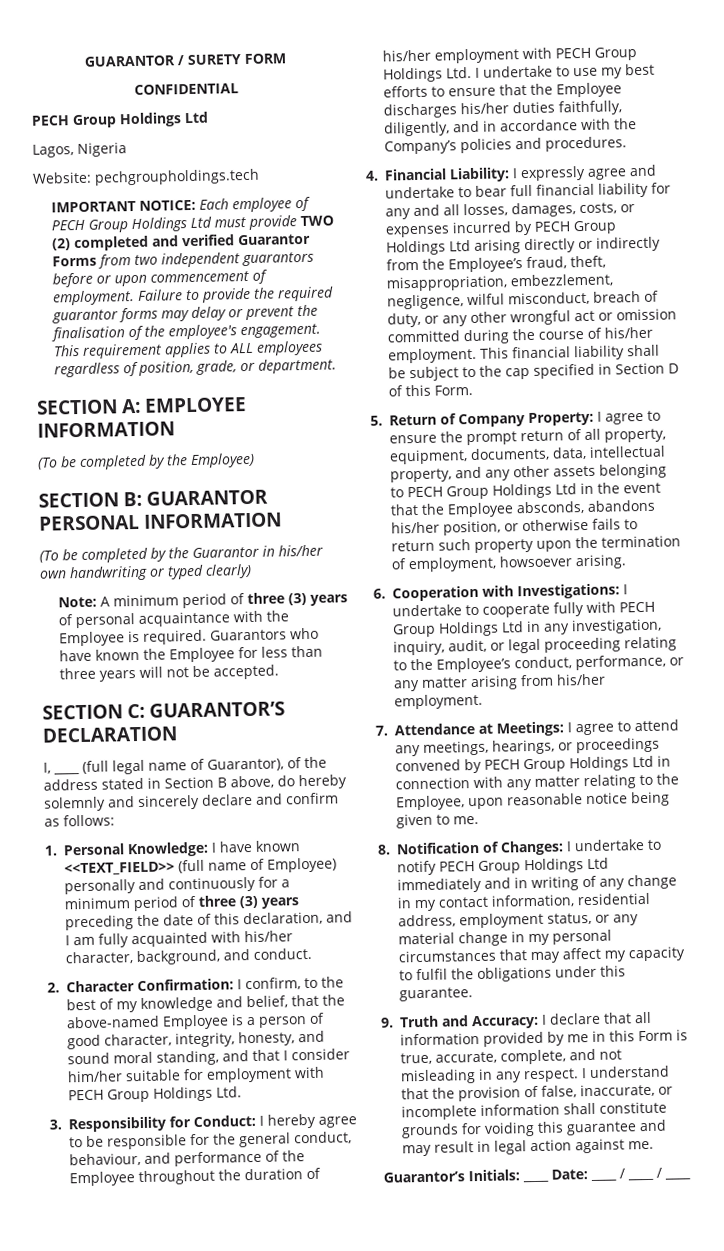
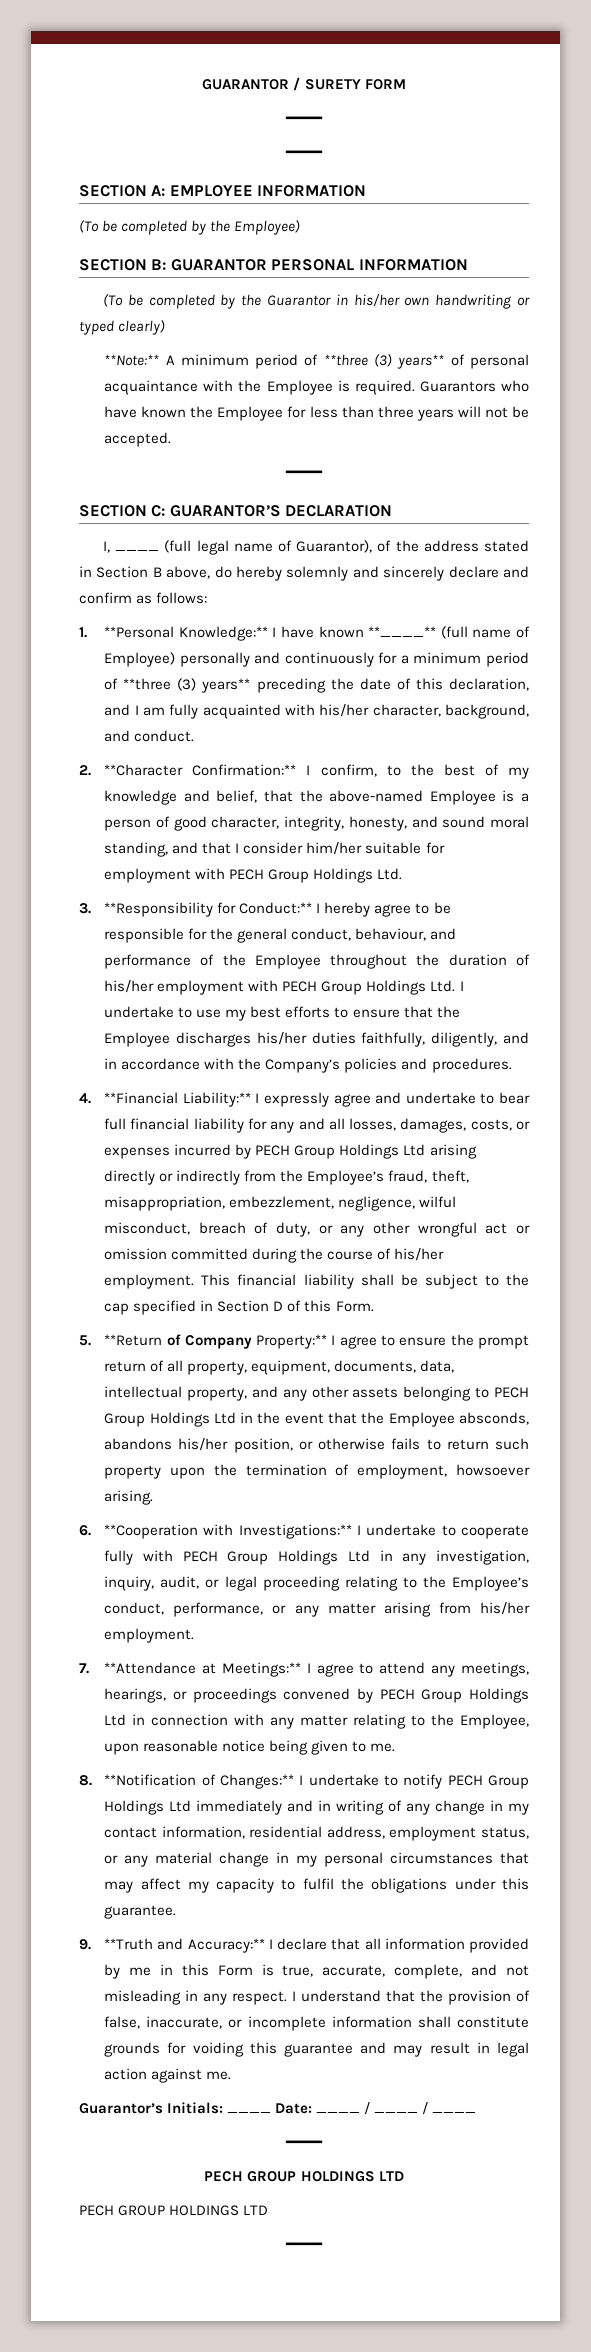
  GUARANTOR / SURETY FORM
- CONFIDENTIAL
- PECH Group Holdings Ltd
- Lagos, Nigeria
- Website: pechgroupholdings.tech
- IMPORTANT NOTICE: Each employee of PECH Group Holdings Ltd must provide TWO (2) completed and verified Guarantor Forms from two independent guarantors before or upon commencement of employment. Failure to provide the required guarantor forms may delay or prevent the finalisation of the employee's engagement. This requirement applies to ALL employees regardless of position, grade, or department.
+ ━━━━
+ ━━━━
- Note: A minimum period of three (3) years of personal acquaintance with the Employee is required.
+ **Note:** A minimum period of **three (3) years** of personal acquaintance with the Employee is required.
  Guarantors who have known the Employee for less than three years will not be accepted.
+ ━━━━
- 1. Personal Knowledge: I have known <<TEXT_FIELD>> (full name of Employee) personally and continuously for a minimum period of three (3) years preceding the date of this declaration, and I am fully acquainted with his/her character, background, and conduct.
+ 1. **Personal Knowledge:** I have known **____** (full name of Employee) personally and continuously for a minimum period of **three (3) years** preceding the date of this declaration, and I am fully acquainted with his/her character, background, and conduct.
- 2. Character Confirmation: I confirm, to the best of my knowledge and belief, that the above-named Employee is a person of good character, integrity, honesty, and sound moral standing, and that I consider him/her suitable for employment with PECH Group Holdings Ltd.
+ 2. **Character Confirmation:** I confirm, to the best of my knowledge and belief, that the above-named Employee is a person of good character, integrity, honesty, and sound moral standing, and that I consider him/her suitable for employment with PECH Group Holdings Ltd.
- 3. Responsibility for Conduct: I hereby agree to be responsible for the general conduct, behaviour, and performance of the Employee throughout the duration of his/her employment with PECH Group Holdings Ltd. I undertake to use my best efforts to ensure that the Employee discharges his/her duties faithfully, diligently, and in accordance with the Company’s policies and procedures.
+ 3. **Responsibility for Conduct:** I hereby agree to be responsible for the general conduct, behaviour, and performance of the Employee throughout the duration of his/her employment with PECH Group Holdings Ltd. I undertake to use my best efforts to ensure that the Employee discharges his/her duties faithfully, diligently, and in accordance with the Company’s policies and procedures.
- 4. Financial Liability: I expressly agree and undertake to bear full financial liability for any and all losses, damages, costs, or expenses incurred by PECH Group Holdings Ltd arising directly or indirectly from the Employee’s fraud, theft, misappropriation, embezzlement, negligence, wilful misconduct, breach of duty, or any other wrongful act or omission committed during the course of his/her employment.
+ 4. **Financial Liability:** I expressly agree and undertake to bear full financial liability for any and all losses, damages, costs, or expenses incurred by PECH Group Holdings Ltd arising directly or indirectly from the Employee’s fraud, theft, misappropriation, embezzlement, negligence, wilful misconduct, breach of duty, or any other wrongful act or omission committed during the course of his/her employment.
- 5. Return of Company Property: I agree to ensure the prompt return of all property, equipment, documents, data, intellectual property, and any other assets belonging to PECH Group Holdings Ltd in the event that the Employee absconds, abandons his/her position, or otherwise fails to return such property upon the termination of employment, howsoever arising.
+ 5. **Return of Company Property:** I agree to ensure the prompt return of all property, equipment, documents, data, intellectual property, and any other assets belonging to PECH Group Holdings Ltd in the event that the Employee absconds, abandons his/her position, or otherwise fails to return such property upon the termination of employment, howsoever arising.
- 6. Cooperation with Investigations: I undertake to cooperate fully with PECH Group Holdings Ltd in any investigation, inquiry, audit, or legal proceeding relating to the Employee’s conduct, performance, or any matter arising from his/her employment.
+ 6. **Cooperation with Investigations:** I undertake to cooperate fully with PECH Group Holdings Ltd in any investigation, inquiry, audit, or legal proceeding relating to the Employee’s conduct, performance, or any matter arising from his/her employment.
- 7. Attendance at Meetings: I agree to attend any meetings, hearings, or proceedings convened by PECH Group Holdings Ltd in connection with any matter relating to the Employee, upon reasonable notice being given to me.
+ 7. **Attendance at Meetings:** I agree to attend any meetings, hearings, or proceedings convened by PECH Group Holdings Ltd in connection with any matter relating to the Employee, upon reasonable notice being given to me.
- 8. Notification of Changes: I undertake to notify PECH Group Holdings Ltd immediately and in writing of any change in my contact information, residential address, employment status, or any material change in my personal circumstances that may affect my capacity to fulfil the obligations under this guarantee.
+ 8. **Notification of Changes:** I undertake to notify PECH Group Holdings Ltd immediately and in writing of any change in my contact information, residential address, employment status, or any material change in my personal circumstances that may affect my capacity to fulfil the obligations under this guarantee.
- 9. Truth and Accuracy: I declare that all information provided by me in this Form is true, accurate, complete, and not misleading in any respect.
+ 9. **Truth and Accuracy:** I declare that all information provided by me in this Form is true, accurate, complete, and not misleading in any respect.
  Guarantor’s Initials: ____ Date: ____ / ____ / ____
+ ━━━━
+ PECH GROUP HOLDINGS LTD
+ PECH GROUP HOLDINGS LTD
+ ━━━━

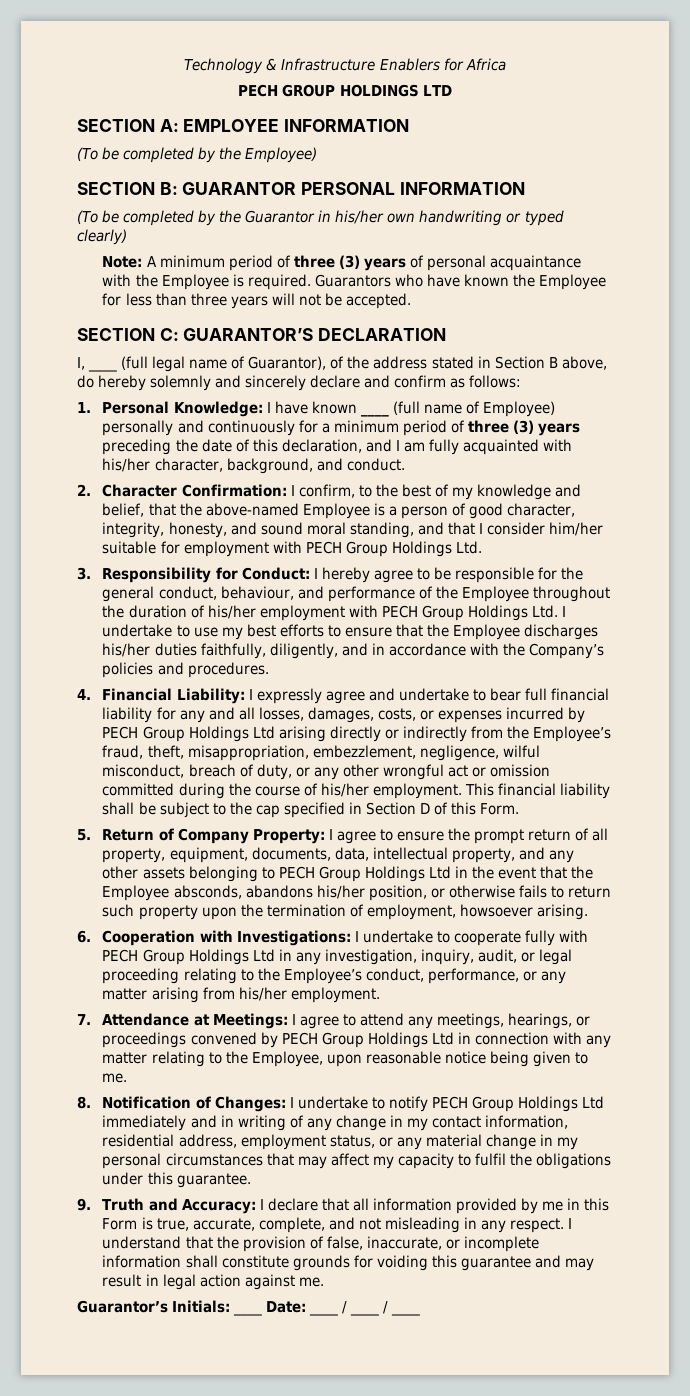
- GUARANTOR / SURETY FORM
- ━━━━
- ━━━━
+ Technology & Infrastructure Enablers for Africa
+ PECH GROUP HOLDINGS LTD
- **Note:** A minimum period of **three (3) years** of personal acquaintance with the Employee is required.
+ Note: A minimum period of three (3) years of personal acquaintance with the Employee is required.
  Guarantors who have known the Employee for less than three years will not be accepted.
- ━━━━
- 1. **Personal Knowledge:** I have known **____** (full name of Employee) personally and continuously for a minimum period of **three (3) years** preceding the date of this declaration, and I am fully acquainted with his/her character, background, and conduct.
+ 1. Personal Knowledge: I have known ____ (full name of Employee) personally and continuously for a minimum period of three (3) years preceding the date of this declaration, and I am fully acquainted with his/her character, background, and conduct.
- 2. **Character Confirmation:** I confirm, to the best of my knowledge and belief, that the above-named Employee is a person of good character, integrity, honesty, and sound moral standing, and that I consider him/her suitable for employment with PECH Group Holdings Ltd.
+ 2. Character Confirmation: I confirm, to the best of my knowledge and belief, that the above-named Employee is a person of good character, integrity, honesty, and sound moral standing, and that I consider him/her suitable for employment with PECH Group Holdings Ltd.
- 3. **Responsibility for Conduct:** I hereby agree to be responsible for the general conduct, behaviour, and performance of the Employee throughout the duration of his/her employment with PECH Group Holdings Ltd. I undertake to use my best efforts to ensure that the Employee discharges his/her duties faithfully, diligently, and in accordance with the Company’s policies and procedures.
+ 3. Responsibility for Conduct: I hereby agree to be responsible for the general conduct, behaviour, and performance of the Employee throughout the duration of his/her employment with PECH Group Holdings Ltd. I undertake to use my best efforts to ensure that the Employee discharges his/her duties faithfully, diligently, and in accordance with the Company’s policies and procedures.
- 4. **Financial Liability:** I expressly agree and undertake to bear full financial liability for any and all losses, damages, costs, or expenses incurred by PECH Group Holdings Ltd arising directly or indirectly from the Employee’s fraud, theft, misappropriation, embezzlement, negligence, wilful misconduct, breach of duty, or any other wrongful act or omission committed during the course of his/her employment.
+ 4. Financial Liability: I expressly agree and undertake to bear full financial liability for any and all losses, damages, costs, or expenses incurred by PECH Group Holdings Ltd arising directly or indirectly from the Employee’s fraud, theft, misappropriation, embezzlement, negligence, wilful misconduct, breach of duty, or any other wrongful act or omission committed during the course of his/her employment.
- 5. **Return of Company Property:** I agree to ensure the prompt return of all property, equipment, documents, data, intellectual property, and any other assets belonging to PECH Group Holdings Ltd in the event that the Employee absconds, abandons his/her position, or otherwise fails to return such property upon the termination of employment, howsoever arising.
+ 5. Return of Company Property: I agree to ensure the prompt return of all property, equipment, documents, data, intellectual property, and any other assets belonging to PECH Group Holdings Ltd in the event that the Employee absconds, abandons his/her position, or otherwise fails to return such property upon the termination of employment, howsoever arising.
- 6. **Cooperation with Investigations:** I undertake to cooperate fully with PECH Group Holdings Ltd in any investigation, inquiry, audit, or legal proceeding relating to the Employee’s conduct, performance, or any matter arising from his/her employment.
+ 6. Cooperation with Investigations: I undertake to cooperate fully with PECH Group Holdings Ltd in any investigation, inquiry, audit, or legal proceeding relating to the Employee’s conduct, performance, or any matter arising from his/her employment.
- 7. **Attendance at Meetings:** I agree to attend any meetings, hearings, or proceedings convened by PECH Group Holdings Ltd in connection with any matter relating to the Employee, upon reasonable notice being given to me.
+ 7. Attendance at Meetings: I agree to attend any meetings, hearings, or proceedings convened by PECH Group Holdings Ltd in connection with any matter relating to the Employee, upon reasonable notice being given to me.
- 8. **Notification of Changes:** I undertake to notify PECH Group Holdings Ltd immediately and in writing of any change in my contact information, residential address, employment status, or any material change in my personal circumstances that may affect my capacity to fulfil the obligations under this guarantee.
+ 8. Notification of Changes: I undertake to notify PECH Group Holdings Ltd immediately and in writing of any change in my contact information, residential address, employment status, or any material change in my personal circumstances that may affect my capacity to fulfil the obligations under this guarantee.
- 9. **Truth and Accuracy:** I declare that all information provided by me in this Form is true, accurate, complete, and not misleading in any respect.
+ 9. Truth and Accuracy: I declare that all information provided by me in this Form is true, accurate, complete, and not misleading in any respect.
  Guarantor’s Initials: ____ Date: ____ / ____ / ____
- ━━━━
- PECH GROUP HOLDINGS LTD
- PECH GROUP HOLDINGS LTD
- ━━━━

